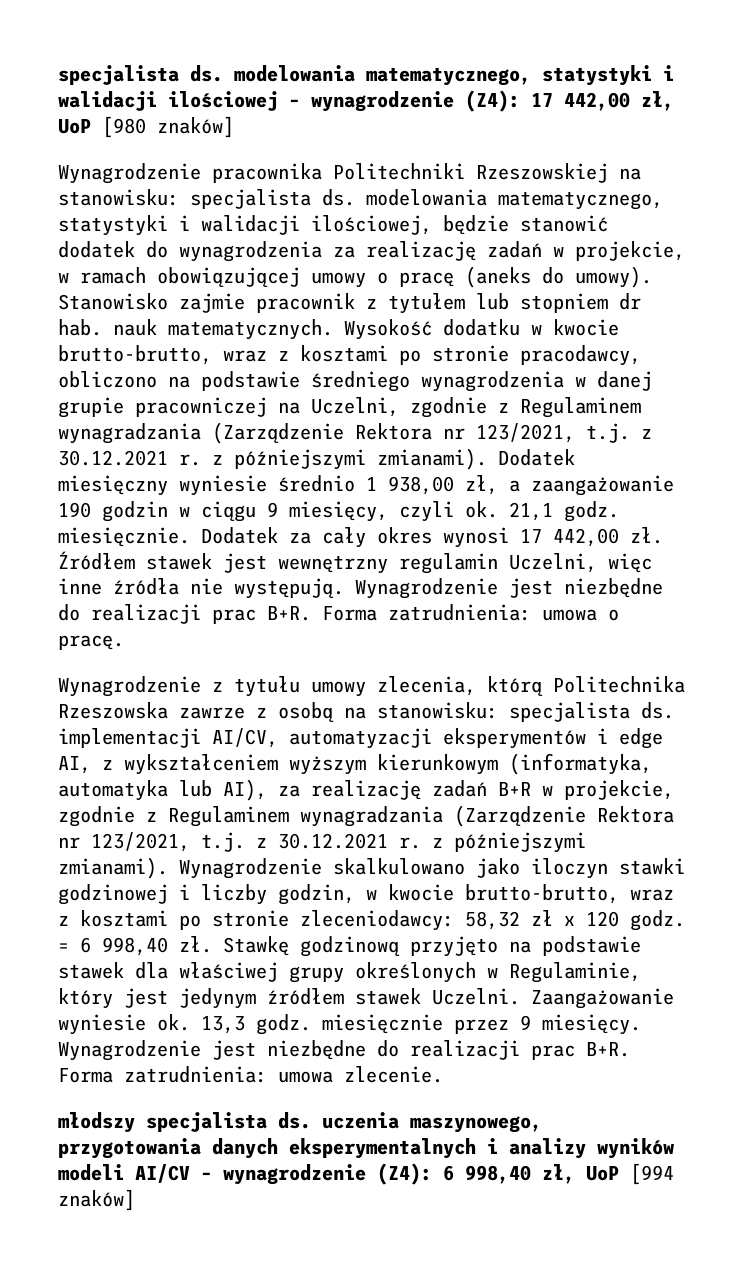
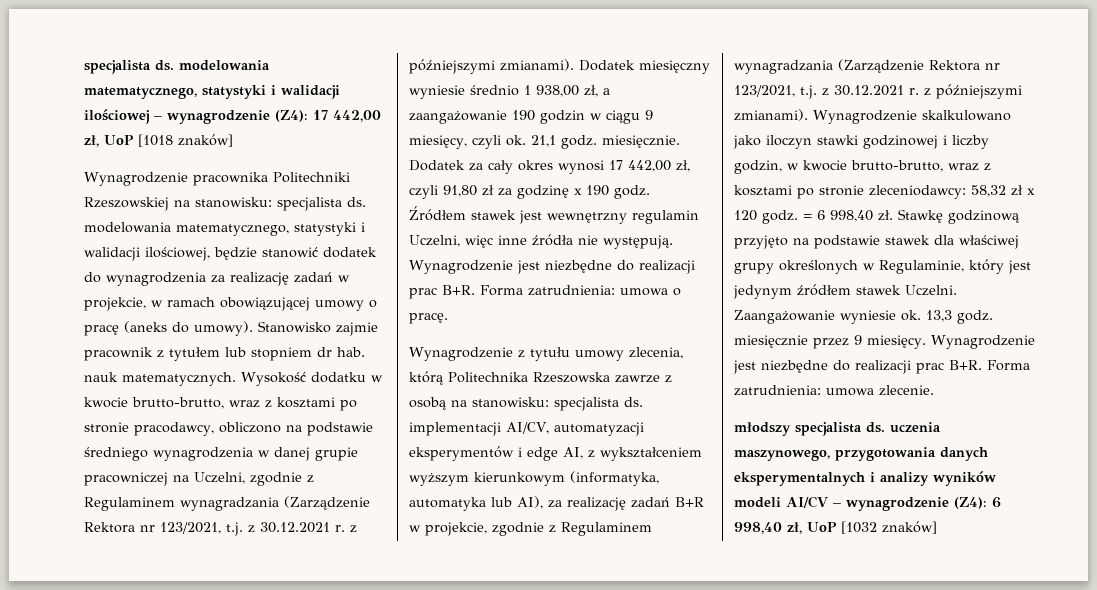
- specjalista ds. modelowania matematycznego, statystyki i walidacji ilościowej – wynagrodzenie (Z4): 17 442,00 zł, UoP [980 znaków]
+ specjalista ds. modelowania matematycznego, statystyki i walidacji ilościowej – wynagrodzenie (Z4): 17 442,00 zł, UoP [1018 znaków]
- Dodatek za cały okres wynosi 17 442,00 zł.
+ Dodatek za cały okres wynosi 17 442,00 zł, czyli 91,80 zł za godzinę x 190 godz.
- młodszy specjalista ds. uczenia maszynowego, przygotowania danych eksperymentalnych i analizy wyników modeli AI/CV – wynagrodzenie (Z4): 6 998,40 zł, UoP [994 znaków]
+ młodszy specjalista ds. uczenia maszynowego, przygotowania danych eksperymentalnych i analizy wyników modeli AI/CV – wynagrodzenie (Z4): 6 998,40 zł, UoP [1032 znaków]

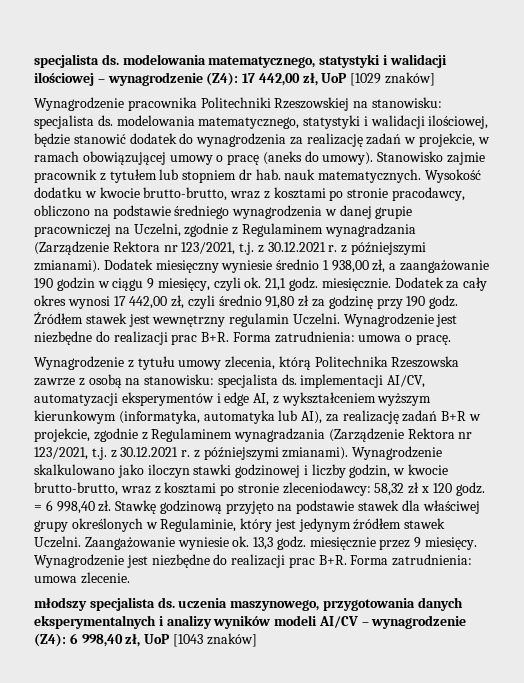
- specjalista ds. modelowania matematycznego, statystyki i walidacji ilościowej – wynagrodzenie (Z4): 17 442,00 zł, UoP [1018 znaków]
+ specjalista ds. modelowania matematycznego, statystyki i walidacji ilościowej – wynagrodzenie (Z4): 17 442,00 zł, UoP [1029 znaków]
- Dodatek za cały okres wynosi 17 442,00 zł, czyli 91,80 zł za godzinę x 190 godz.
+ Dodatek za cały okres wynosi 17 442,00 zł, czyli średnio 91,80 zł za godzinę przy 190 godz.
- Źródłem stawek jest wewnętrzny regulamin Uczelni, więc inne źródła nie występują.
+ Źródłem stawek jest wewnętrzny regulamin Uczelni.
- młodszy specjalista ds. uczenia maszynowego, przygotowania danych eksperymentalnych i analizy wyników modeli AI/CV – wynagrodzenie (Z4): 6 998,40 zł, UoP [1032 znaków]
+ młodszy specjalista ds. uczenia maszynowego, przygotowania danych eksperymentalnych i analizy wyników modeli AI/CV – wynagrodzenie (Z4): 6 998,40 zł, UoP [1043 znaków]

